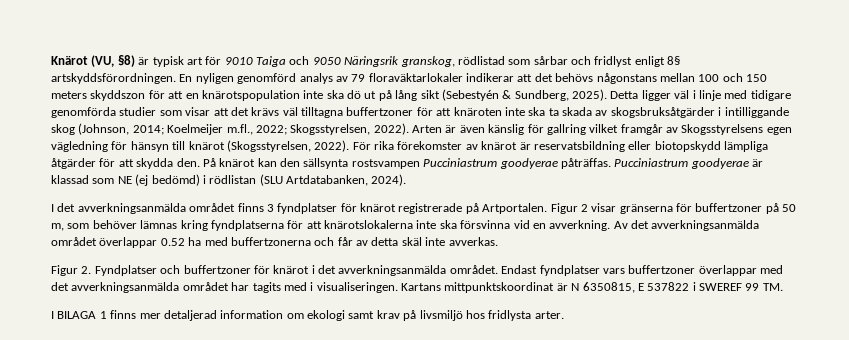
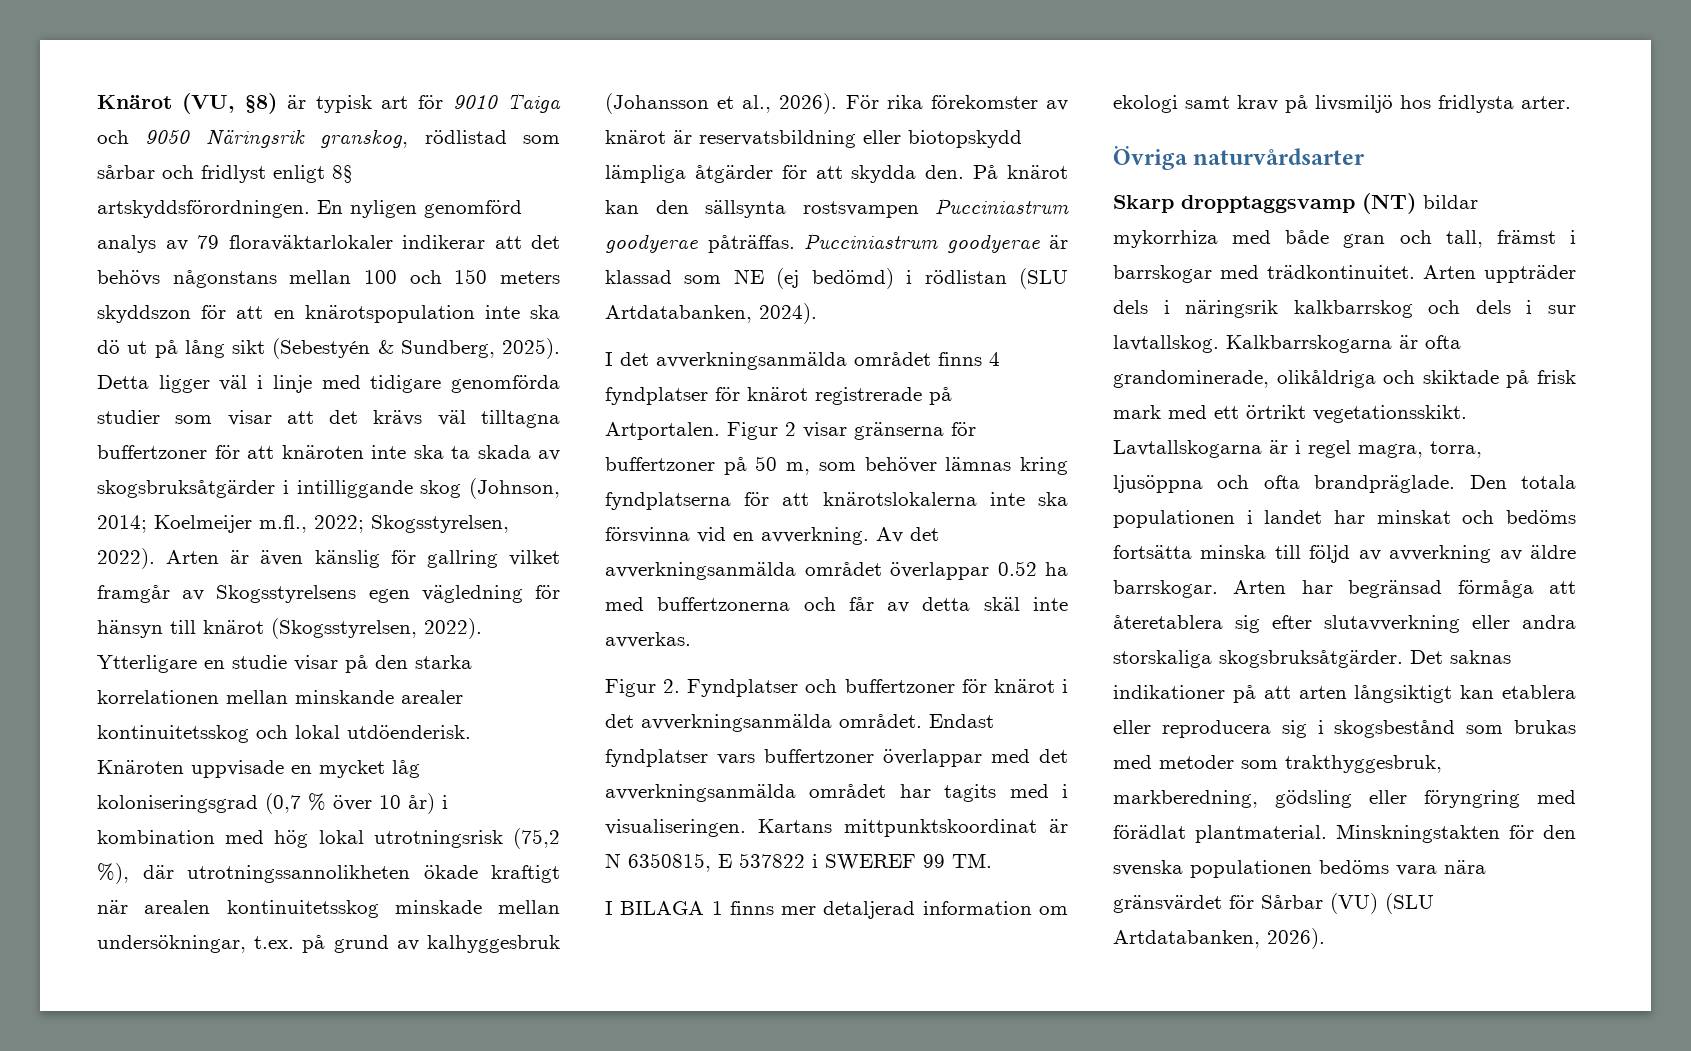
+ Ytterligare en studie visar på den starka korrelationen mellan minskande arealer kontinuitetsskog och lokal utdöenderisk. Knäroten uppvisade en mycket låg koloniseringsgrad (0,7 % över 10 år) i kombination med hög lokal utrotningsrisk (75,2 %), där utrotningssannolikheten ökade kraftigt när arealen kontinuitetsskog minskade mellan undersökningar, t.ex. på grund av kalhyggesbruk (Johansson et al., 2026).
- I det avverkningsanmälda området finns 3 fyndplatser för knärot registrerade på Artportalen.
+ I det avverkningsanmälda området finns 4 fyndplatser för knärot registrerade på Artportalen.
+ Övriga naturvårdsarter
+ Skarp dropptaggsvamp (NT) bildar mykorrhiza med både gran och tall, främst i barrskogar med trädkontinuitet. Arten uppträder dels i näringsrik kalkbarrskog och dels i sur lavtallskog. Kalkbarrskogarna är ofta grandominerade, olikåldriga och skiktade på frisk mark med ett örtrikt vegetationsskikt. Lavtallskogarna är i regel magra, torra, ljusöppna och ofta brandpräglade. Den totala populationen i landet har minskat och bedöms fortsätta minska till följd av avverkning av äldre barrskogar. Arten har begränsad förmåga att återetablera sig efter slutavverkning eller andra storskaliga skogsbruksåtgärder. Det saknas indikationer på att arten långsiktigt kan etablera eller reproducera sig i skogsbestånd som brukas med metoder som trakthyggesbruk, markberedning, gödsling eller föryngring med förädlat plantmaterial. Minskningstakten för den svenska populationen bedöms vara nära gränsvärdet för Sårbar (VU) (SLU Artdatabanken, 2026).

